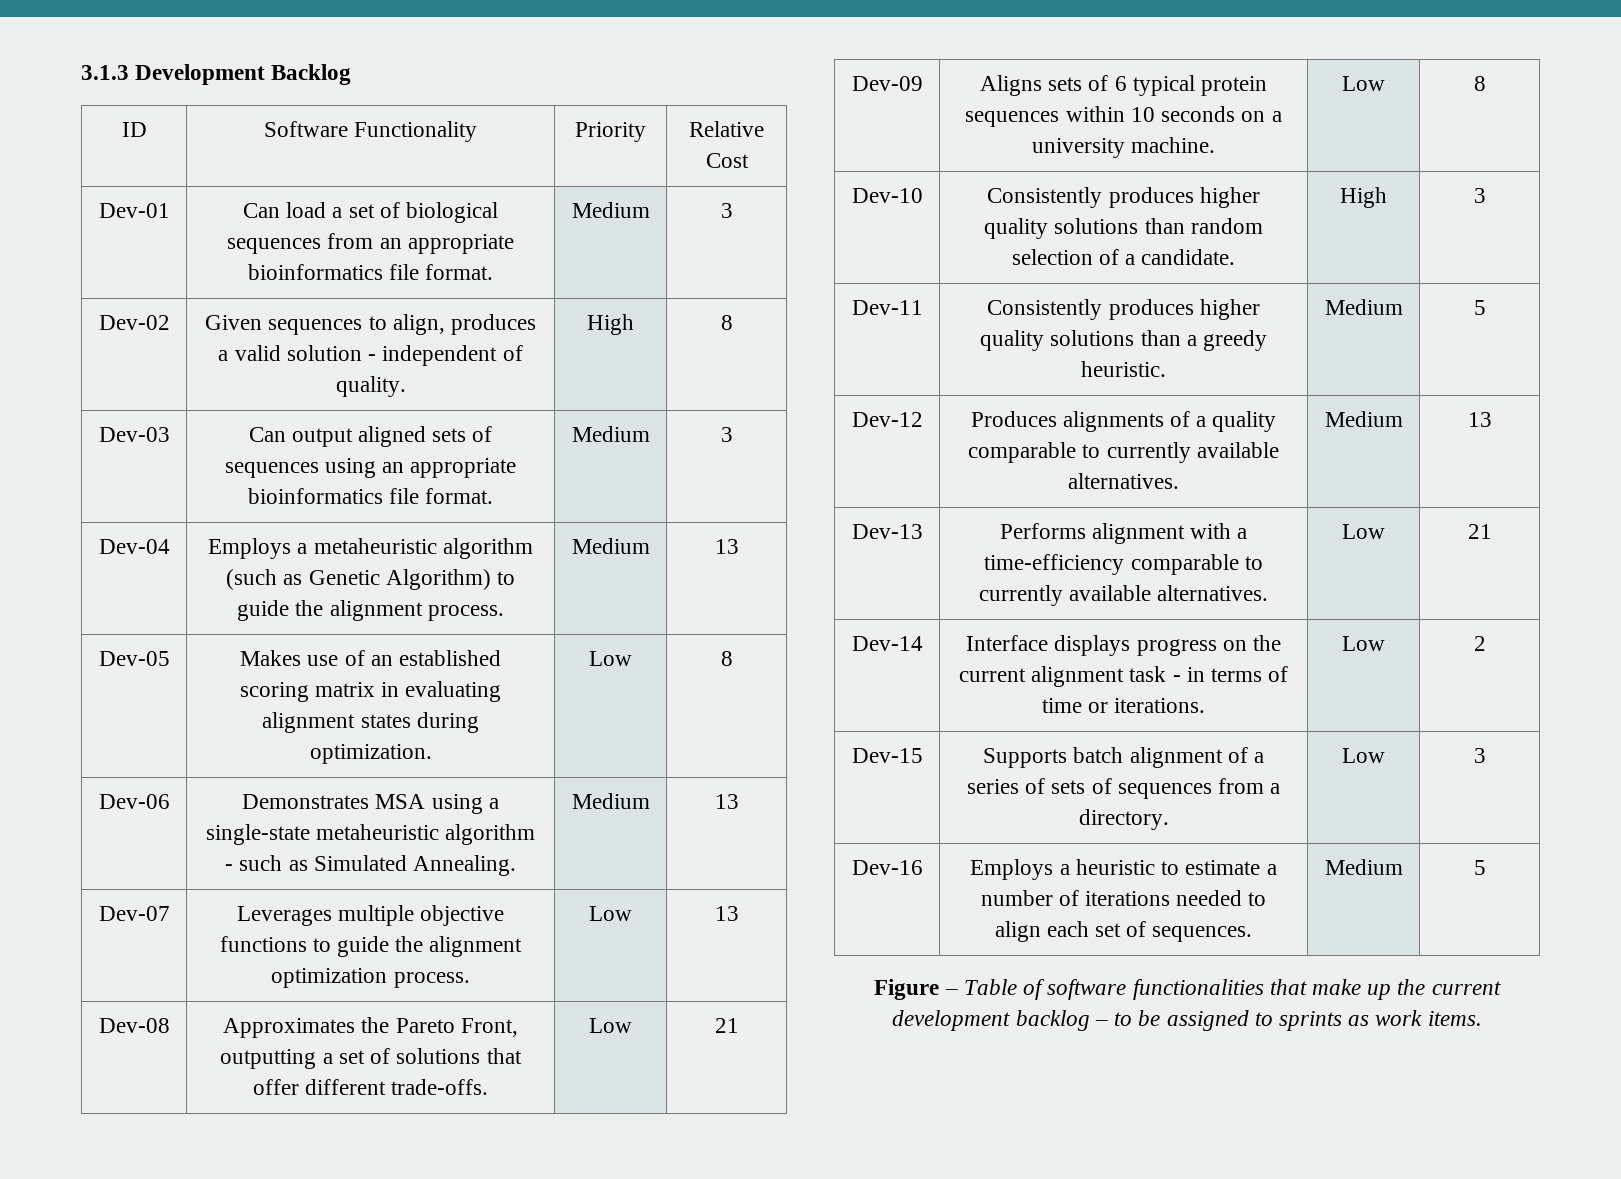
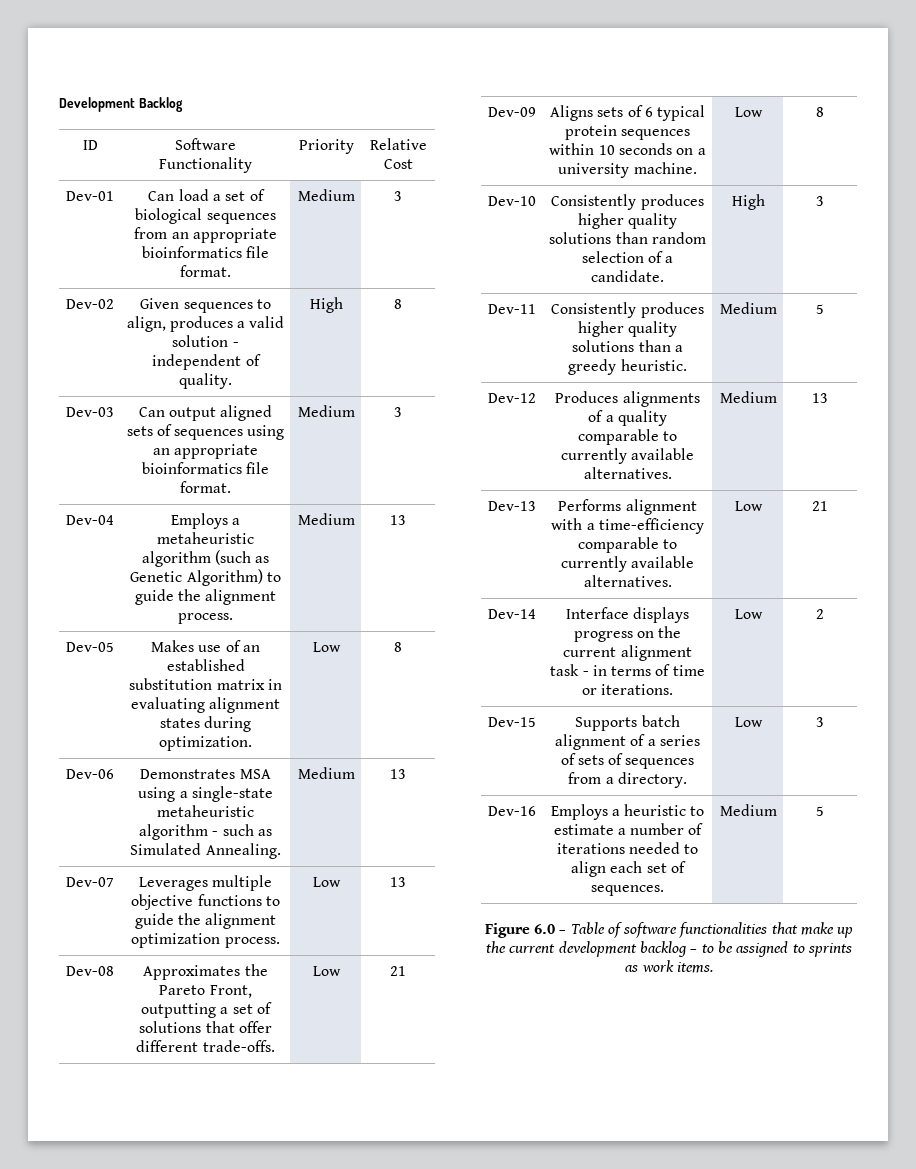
- 3.1.3 Development Backlog
+ Development Backlog
- Dev-05 | Makes use of an established scoring matrix in evaluating alignment states during optimization. | Low | 8
+ Dev-05 | Makes use of an established substitution matrix in evaluating alignment states during optimization. | Low | 8
- Figure – Table of software functionalities that make up the current development backlog – to be assigned to sprints as work items.
+ Figure 6.0 – Table of software functionalities that make up the current development backlog – to be assigned to sprints as work items.

